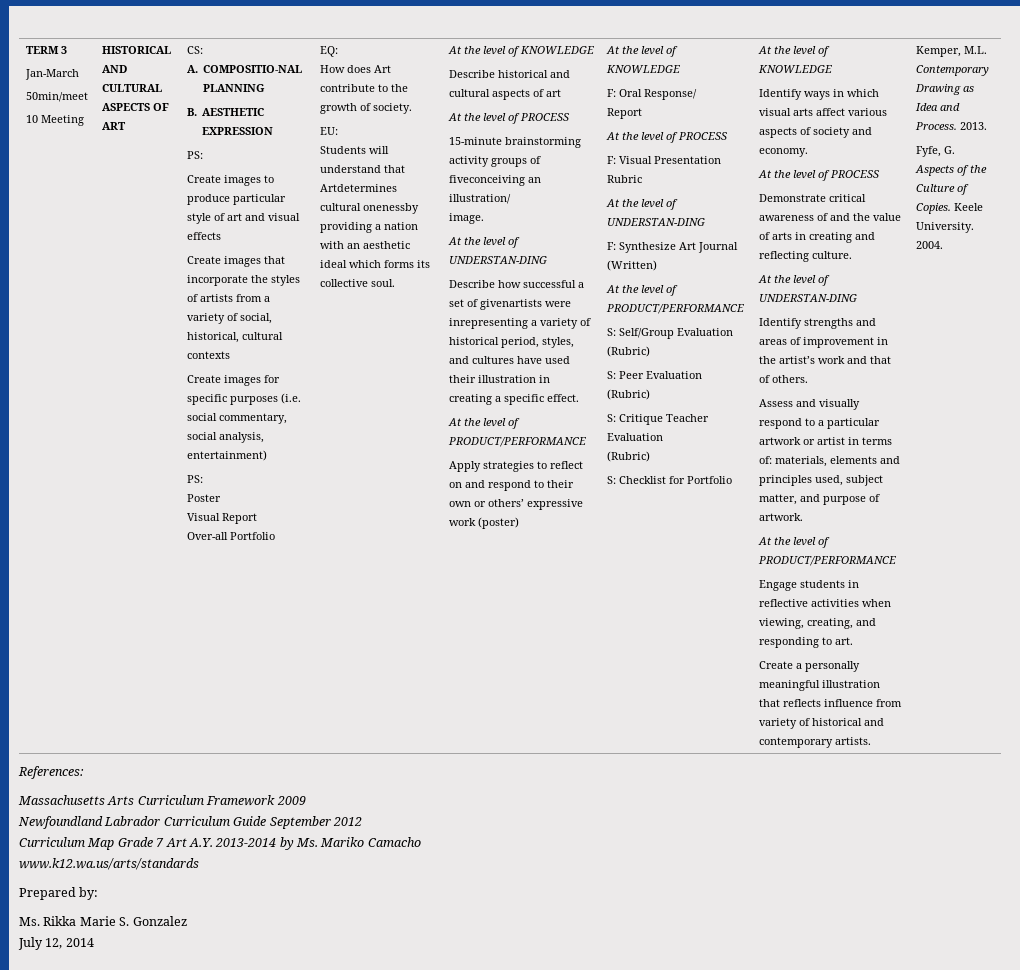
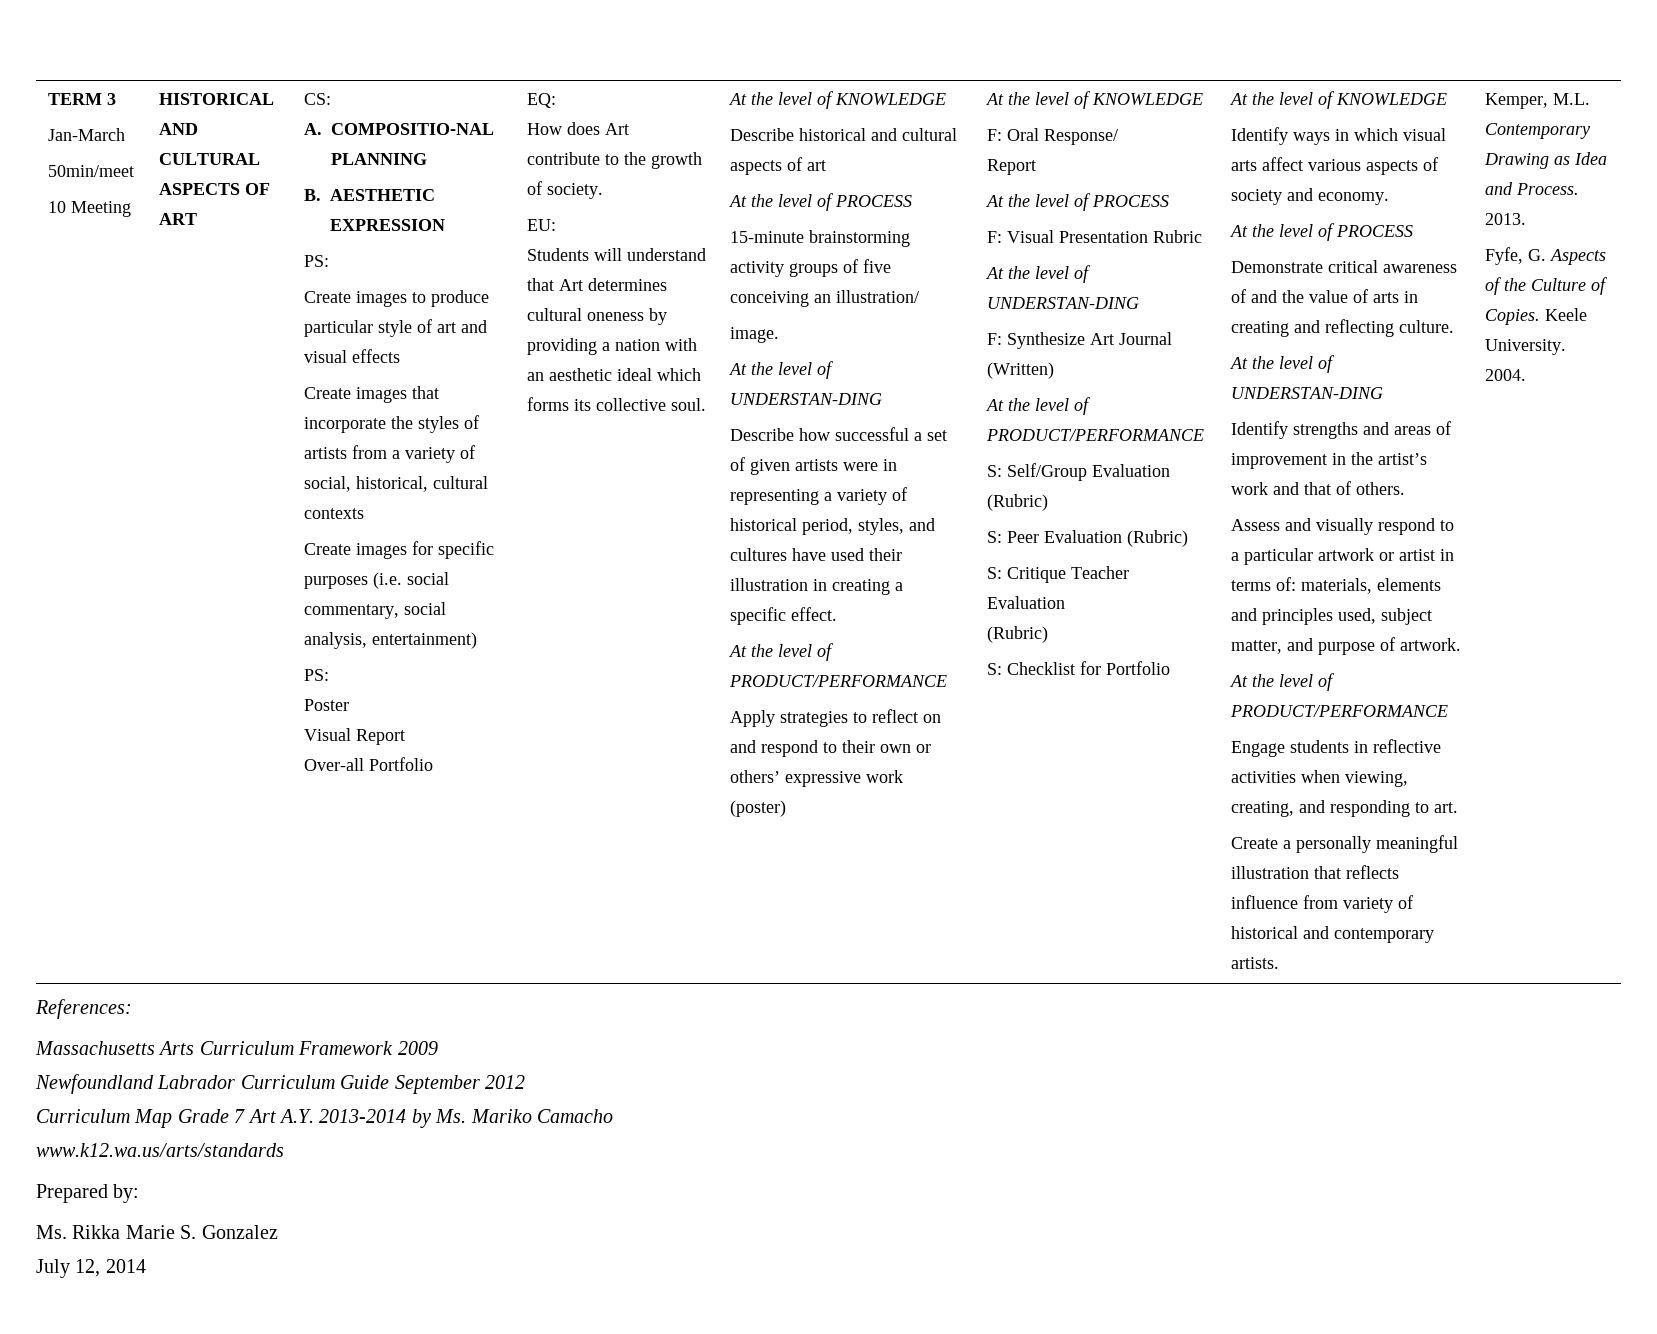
- Students will understand that Artdetermines cultural onenessby providing a nation with an aesthetic ideal which forms its collective soul.
+ Students will understand that Art determines cultural oneness by providing a nation with an aesthetic ideal which forms its collective soul.
- 15-minute brainstorming activity groups of fiveconceiving an illustration/
+ 15-minute brainstorming activity groups of five conceiving an illustration/
- Describe how successful a set of givenartists were inrepresenting a variety of historical period, styles, and cultures have used their illustration in creating a specific effect.
+ Describe how successful a set of given artists were in representing a variety of historical period, styles, and cultures have used their illustration in creating a specific effect.

